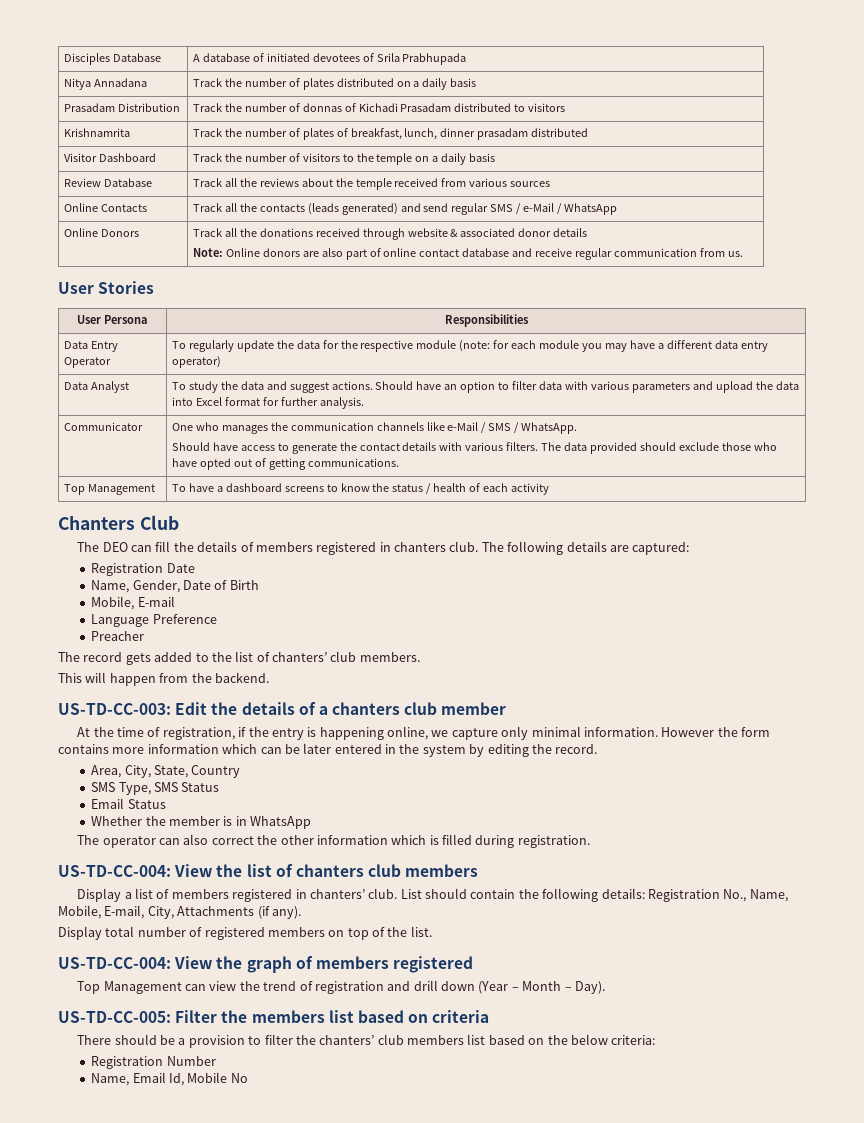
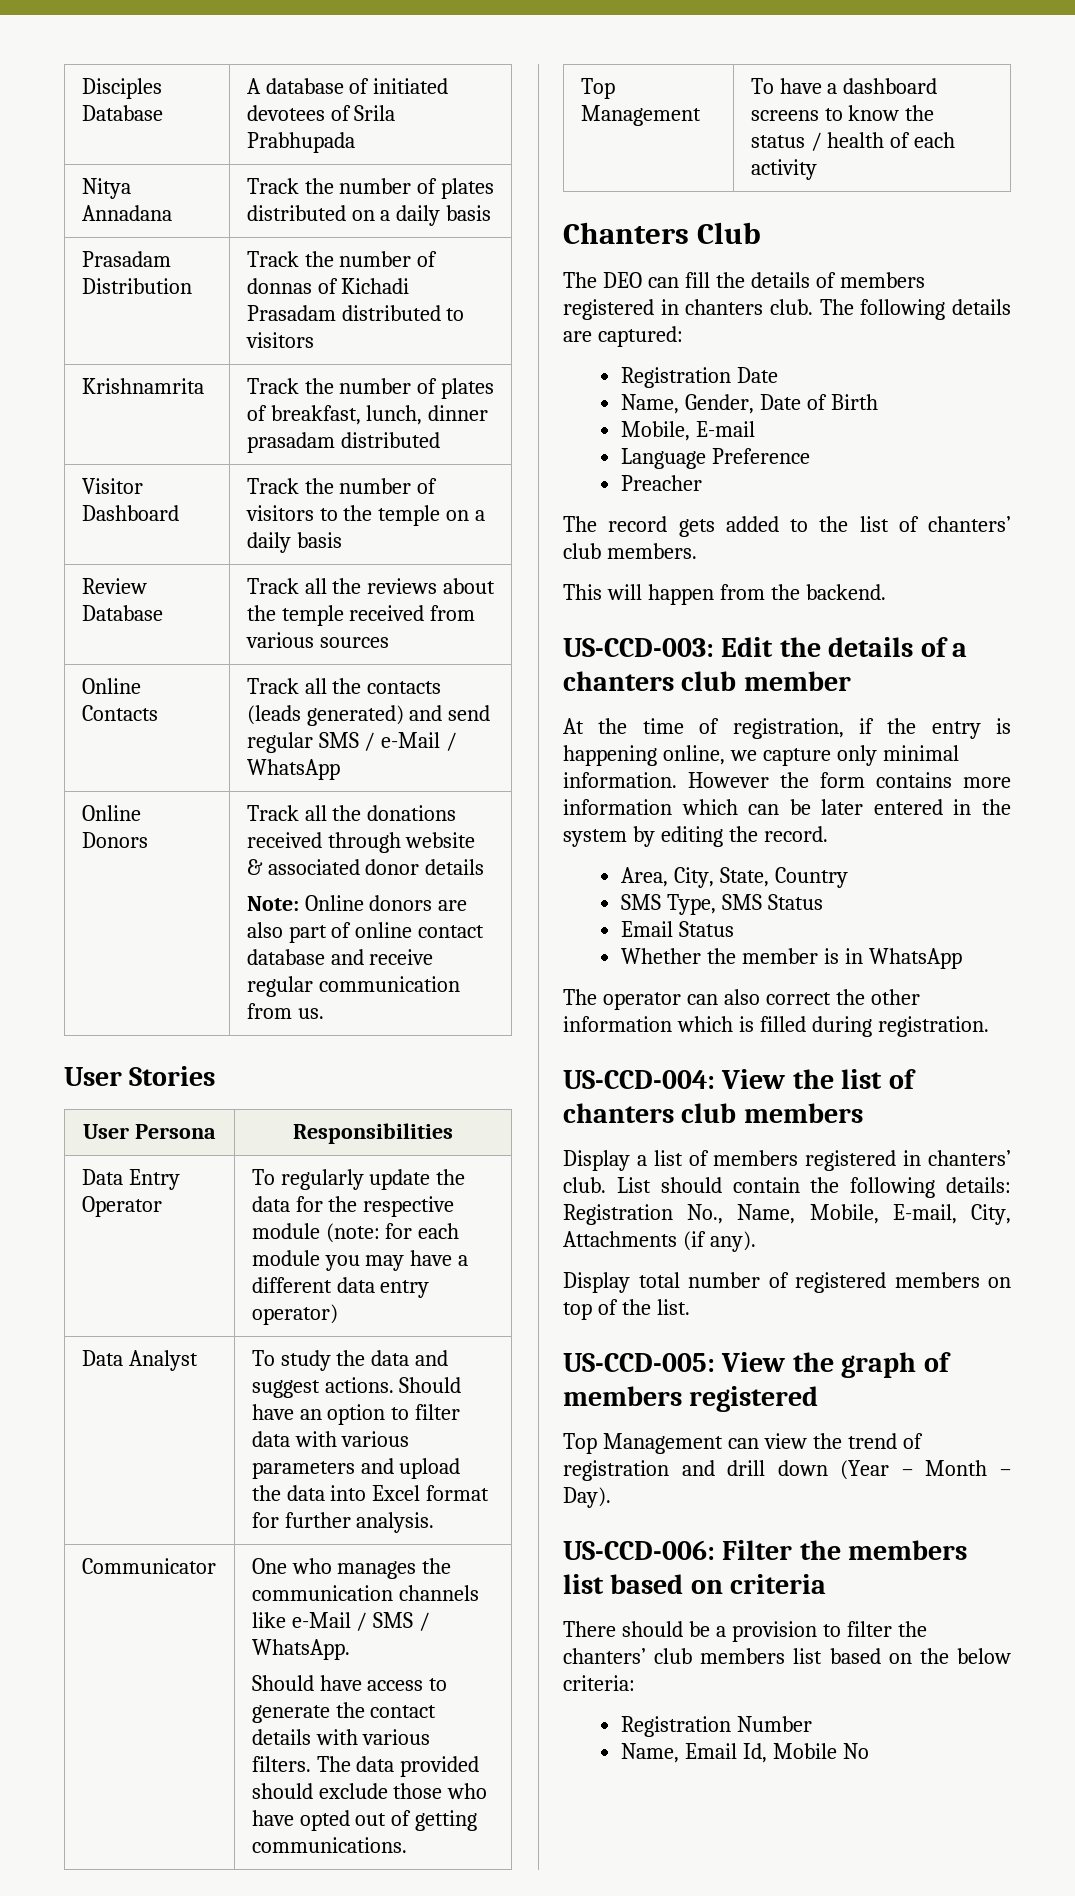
- US-TD-CC-003: Edit the details of a chanters club member
+ US-CCD-003: Edit the details of a chanters club member
- US-TD-CC-004: View the list of chanters club members
+ US-CCD-004: View the list of chanters club members
- US-TD-CC-004: View the graph of members registered
+ US-CCD-005: View the graph of members registered
- US-TD-CC-005: Filter the members list based on criteria
+ US-CCD-006: Filter the members list based on criteria

